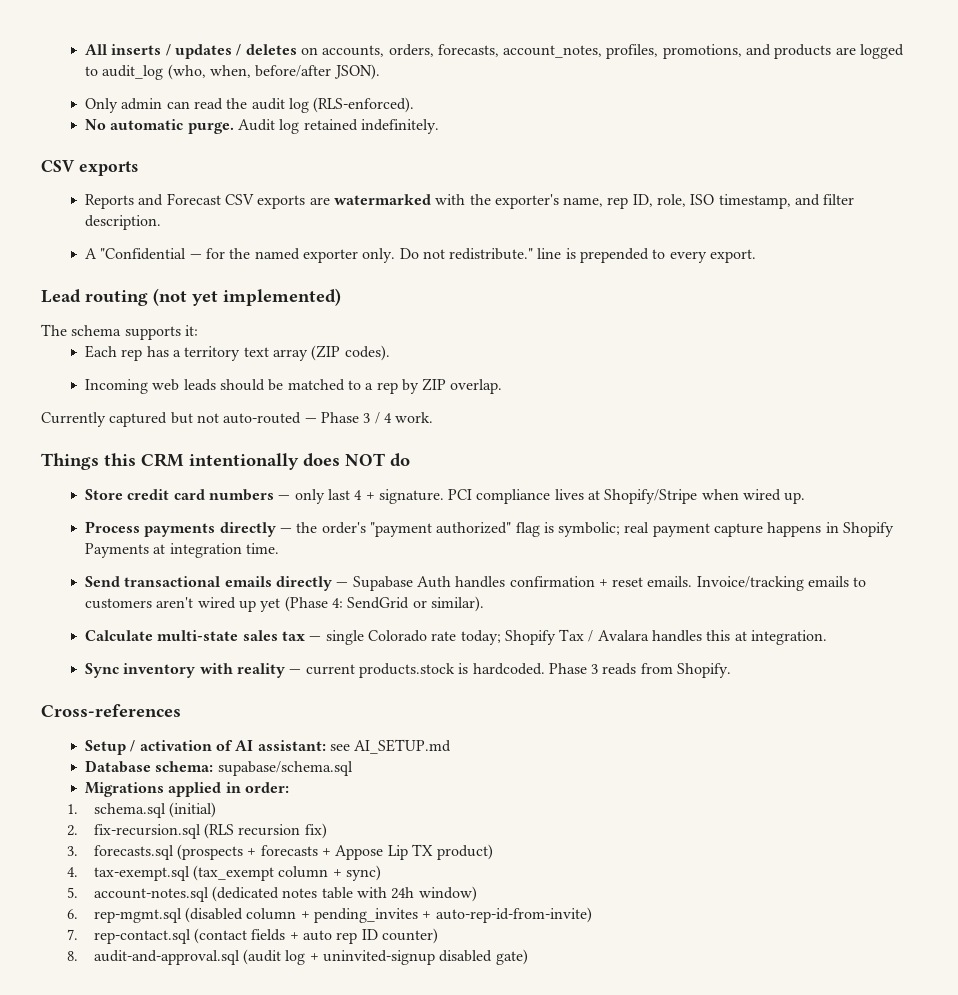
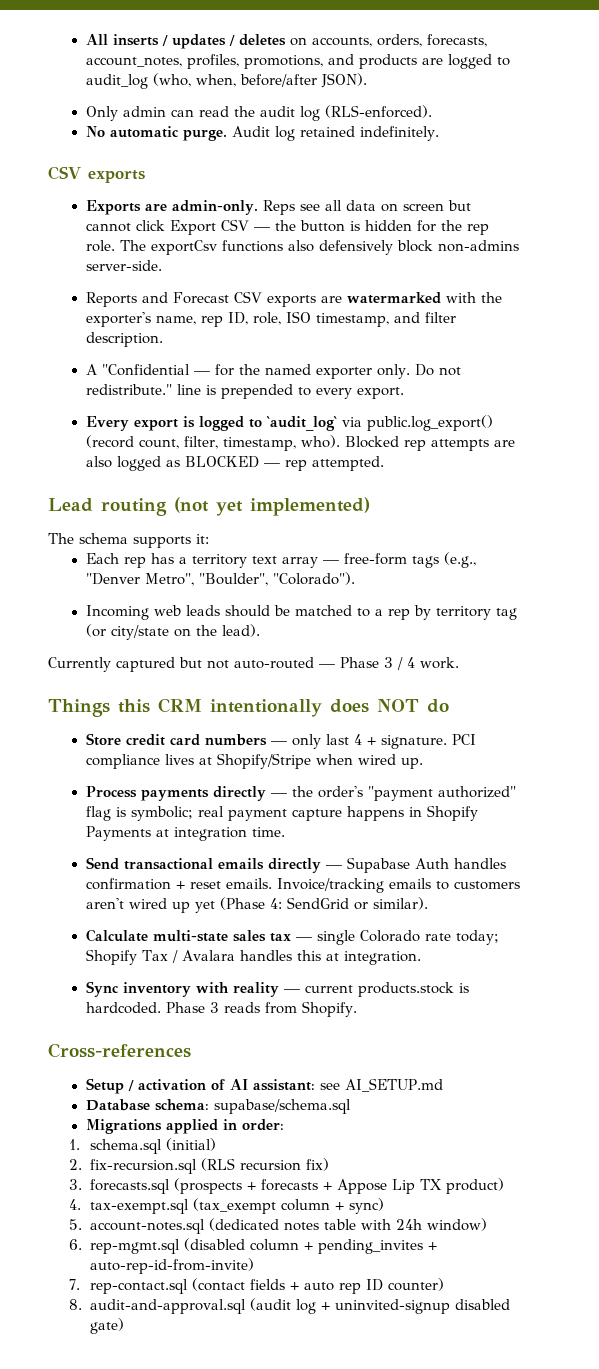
+ Exports are admin-only. Reps see all data on screen but cannot click Export CSV — the button is hidden for the rep role. The exportCsv functions also defensively block non-admins server-side.
+ Every export is logged to `audit_log` via public.log_export() (record count, filter, timestamp, who). Blocked rep attempts are also logged as BLOCKED — rep attempted.
- Each rep has a territory text array (ZIP codes).
+ Each rep has a territory text array — free-form tags (e.g., "Denver Metro", "Boulder", "Colorado").
- Incoming web leads should be matched to a rep by ZIP overlap.
+ Incoming web leads should be matched to a rep by territory tag (or city/state on the lead).

